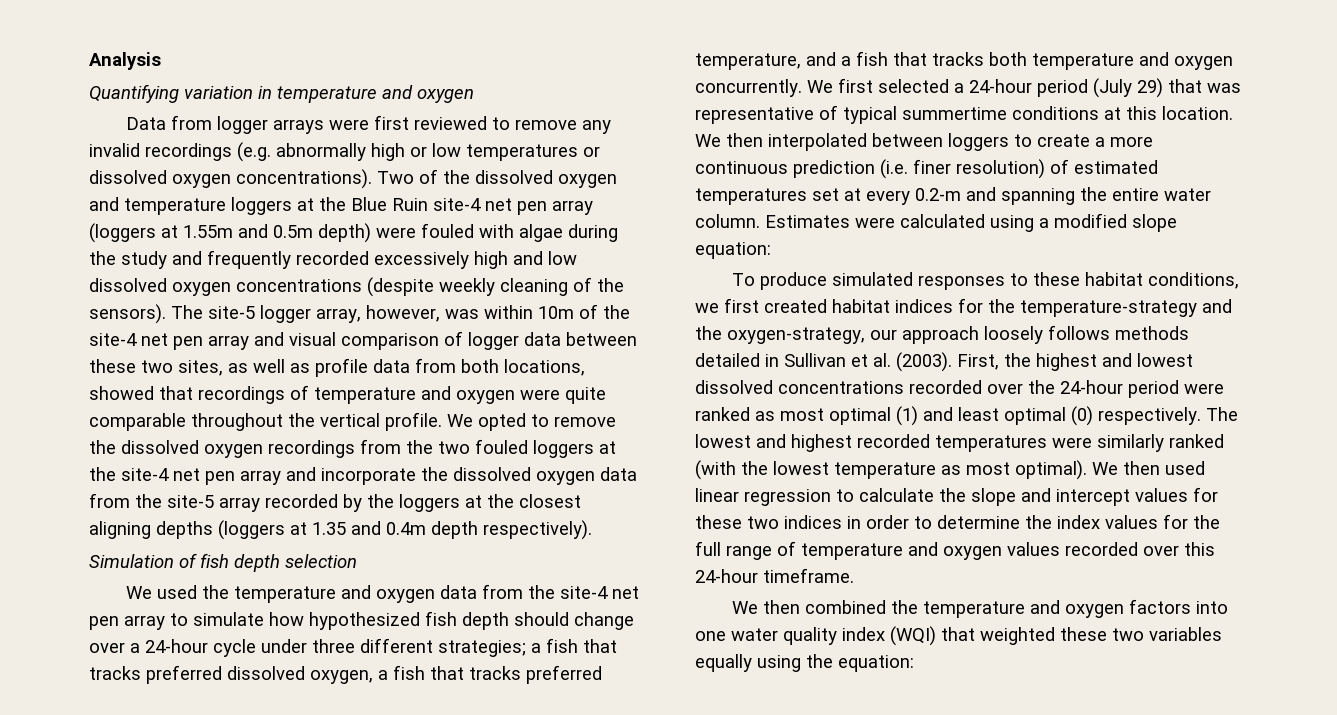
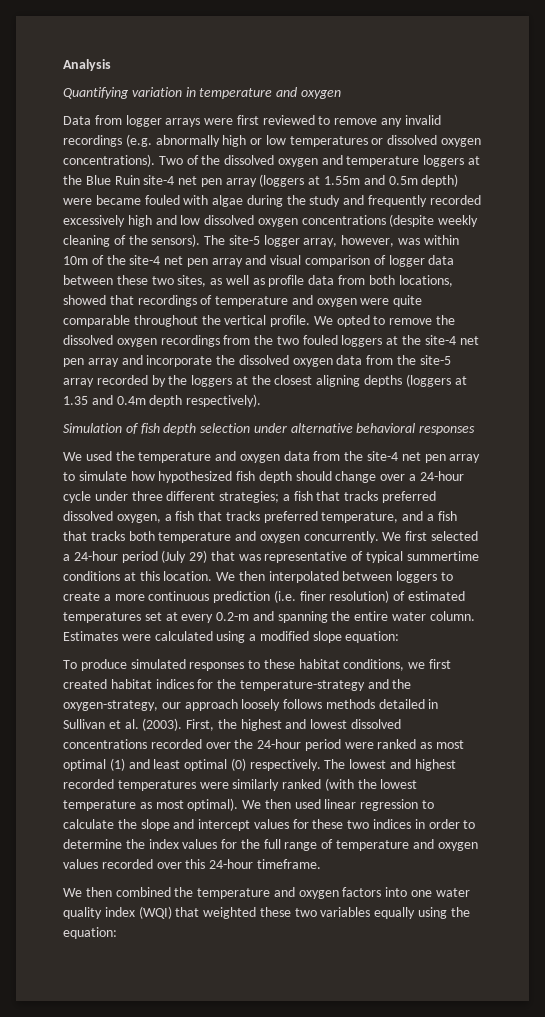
- Two of the dissolved oxygen and temperature loggers at the Blue Ruin site-4 net pen array (loggers at 1.55m and 0.5m depth) were fouled with algae during the study and frequently recorded excessively high and low dissolved oxygen concentrations (despite weekly cleaning of the sensors).
+ Two of the dissolved oxygen and temperature loggers at the Blue Ruin site-4 net pen array (loggers at 1.55m and 0.5m depth) were became fouled with algae during the study and frequently recorded excessively high and low dissolved oxygen concentrations (despite weekly cleaning of the sensors).
- Simulation of fish depth selection
+ Simulation of fish depth selection under alternative behavioral responses

